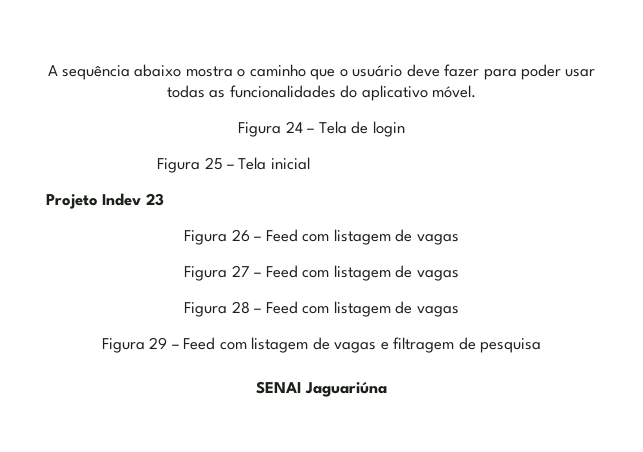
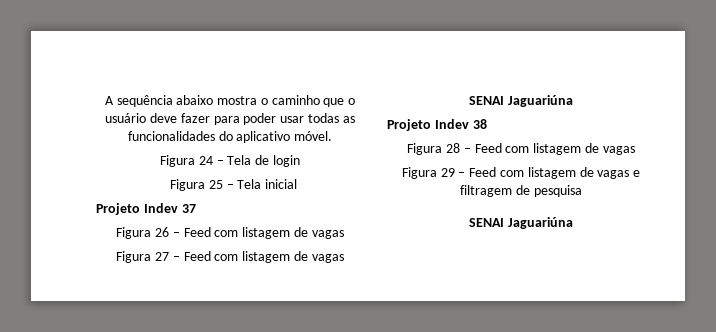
- Projeto Indev 23
+ Projeto Indev 37
  Figura 27 – Feed com listagem de vagas
+ SENAI Jaguariúna
+ Projeto Indev 38

